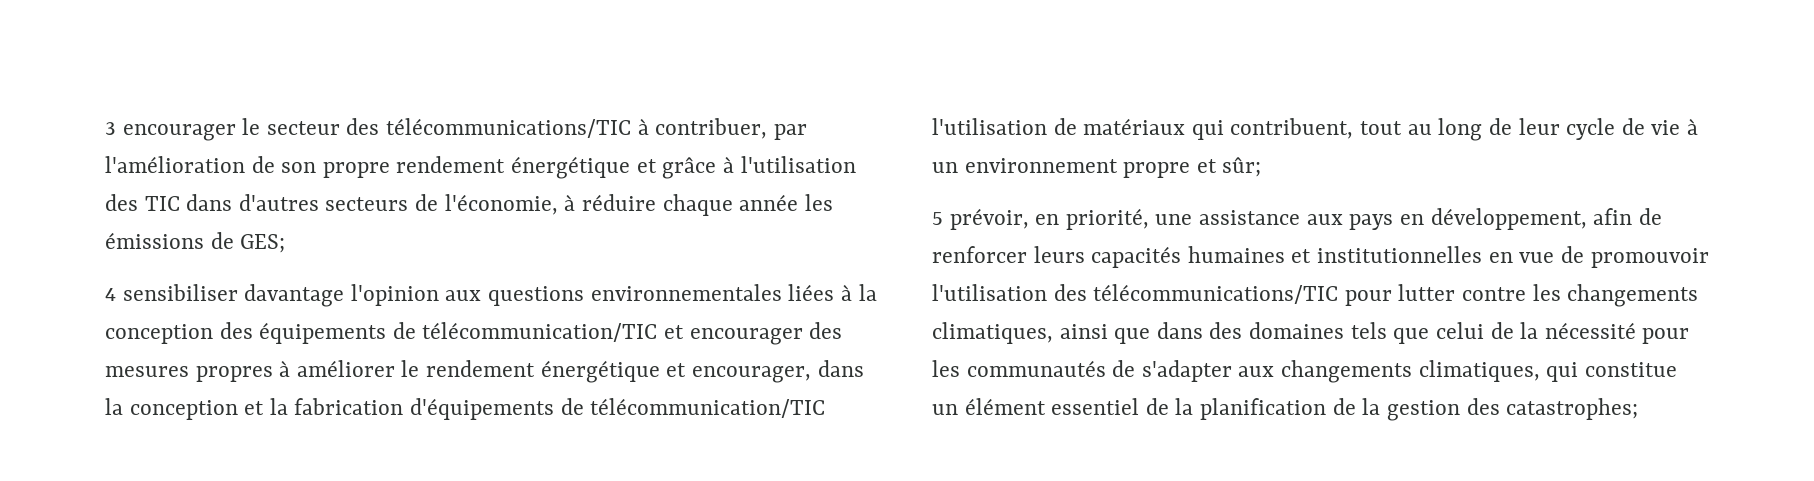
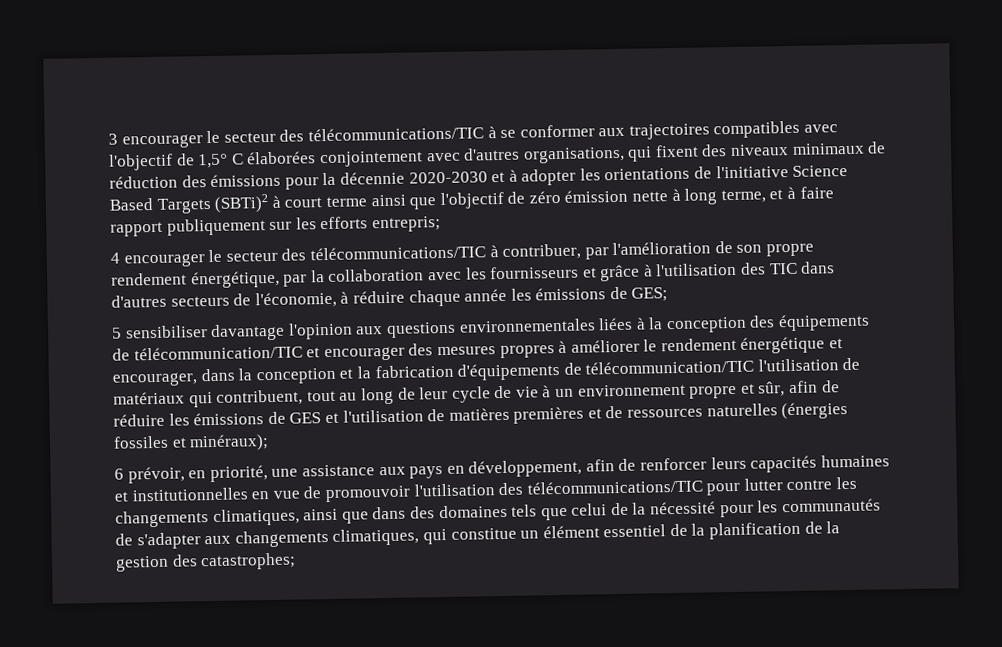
- 3 encourager le secteur des télécommunications/TIC à contribuer, par l'amélioration de son propre rendement énergétique et grâce à l'utilisation des TIC dans d'autres secteurs de l'économie, à réduire chaque année les émissions de GES;
+ 3 encourager le secteur des télécommunications/TIC à se conformer aux trajectoires compatibles avec l'objectif de 1,5° C élaborées conjointement avec d'autres organisations, qui fixent des niveaux minimaux de réduction des émissions pour la décennie 2020-2030 et à adopter les orientations de l'initiative Science Based Targets (SBTi)2 à court terme ainsi que l'objectif de zéro émission nette à long terme, et à faire rapport publiquement sur les efforts entrepris;
+ 4 encourager le secteur des télécommunications/TIC à contribuer, par l'amélioration de son propre rendement énergétique, par la collaboration avec les fournisseurs et grâce à l'utilisation des TIC dans d'autres secteurs de l'économie, à réduire chaque année les émissions de GES;
- 4 sensibiliser davantage l'opinion aux questions environnementales liées à la conception des équipements de télécommunication/TIC et encourager des mesures propres à améliorer le rendement énergétique et encourager, dans la conception et la fabrication d'équipements de télécommunication/TIC l'utilisation de matériaux qui contribuent, tout au long de leur cycle de vie à un environnement propre et sûr;
- 5 prévoir, en priorité, une assistance aux pays en développement, afin de renforcer leurs capacités humaines et institutionnelles en vue de promouvoir l'utilisation des télécommunications/TIC pour lutter contre les changements climatiques, ainsi que dans des domaines tels que celui de la nécessité pour les communautés de s'adapter aux changements climatiques, qui constitue un élément essentiel de la planification de la gestion des catastrophes;
+ 5 sensibiliser davantage l'opinion aux questions environnementales liées à la conception des équipements de télécommunication/TIC et encourager des mesures propres à améliorer le rendement énergétique et encourager, dans la conception et la fabrication d'équipements de télécommunication/TIC l'utilisation de matériaux qui contribuent, tout au long de leur cycle de vie à un environnement propre et sûr, afin de réduire les émissions de GES et l'utilisation de matières premières et de ressources naturelles (énergies fossiles et minéraux);
+ 6 prévoir, en priorité, une assistance aux pays en développement, afin de renforcer leurs capacités humaines et institutionnelles en vue de promouvoir l'utilisation des télécommunications/TIC pour lutter contre les changements climatiques, ainsi que dans des domaines tels que celui de la nécessité pour les communautés de s'adapter aux changements climatiques, qui constitue un élément essentiel de la planification de la gestion des catastrophes;

